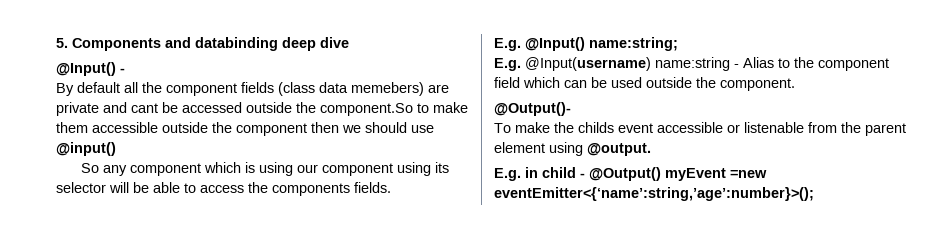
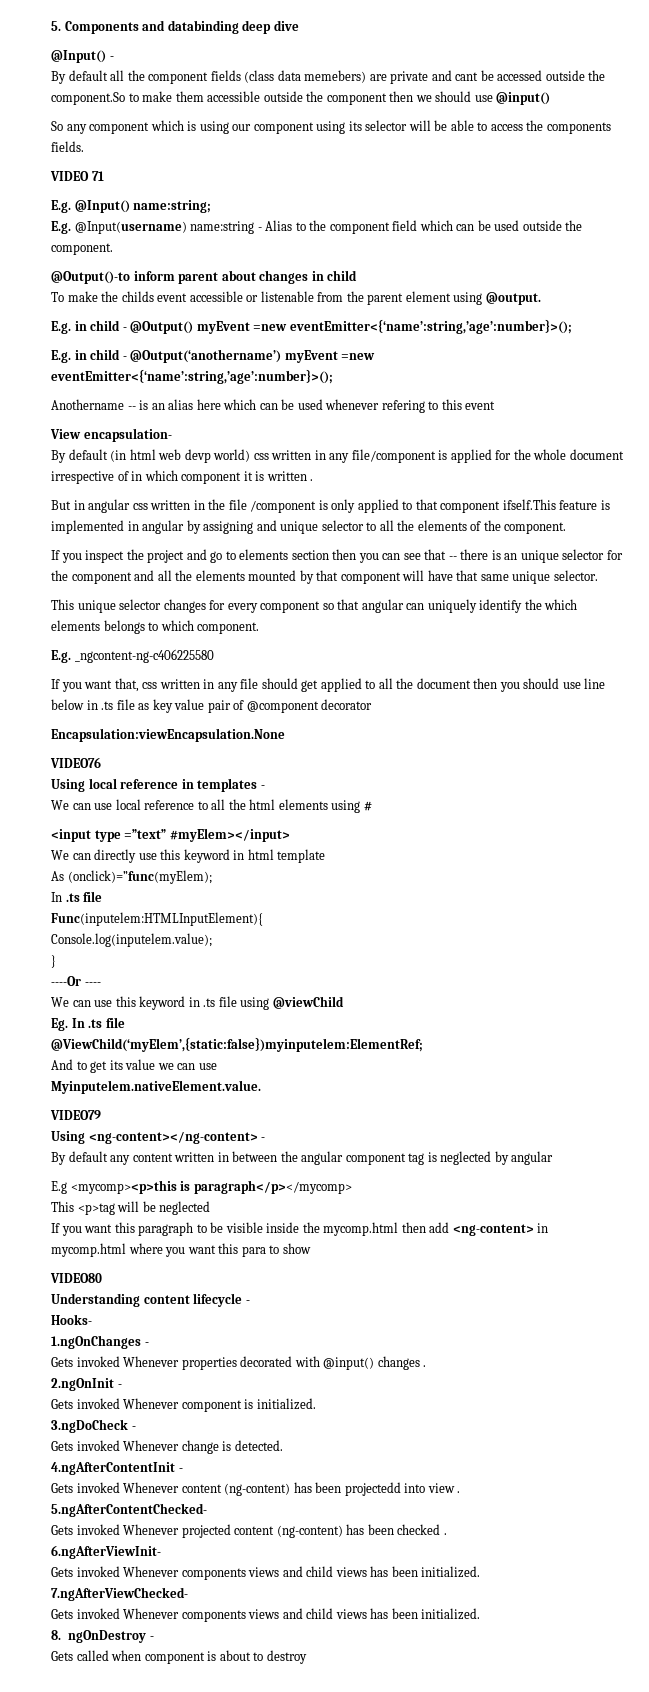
+ VIDEO 71
- @Output()-
+ @Output()-to inform parent about changes in child
+ E.g. in child - @Output(‘anothername’) myEvent =new eventEmitter<{‘name’:string,’age’:number}>();
+ Anothername -- is an alias here which can be used whenever refering to this event
+ View encapsulation-
+ By default (in html web devp world) css written in any file/component is applied for the whole document irrespective of in which component it is written .
+ But in angular css written in the file /component is only applied to that component ifself.This feature is implemented in angular by assigning and unique selector to all the elements of the component.
+ If you inspect the project and go to elements section then you can see that -- there is an unique selector for the component and all the elements mounted by that component will have that same unique selector.
+ This unique selector changes for every component so that angular can uniquely identify the which elements belongs to which component.
+ E.g. _ngcontent-ng-c406225580
+ If you want that, css written in any file should get applied to all the document then you should use line below in .ts file as key value pair of @component decorator
+ Encapsulation:viewEncapsulation.None
+ VIDEO76
+ Using local reference in templates -
+ We can use local reference to all the html elements using #
+ <input type =”text” #myElem></input>
+ We can directly use this keyword in html template
+ As (onclick)=”func(myElem);
+ In .ts file
+ Func(inputelem:HTMLInputElement){
+ Console.log(inputelem.value);
+ }
+ ----Or ----
+ We can use this keyword in .ts file using @viewChild
+ Eg. In .ts file
+ @ViewChild(‘myElem’,{static:false})myinputelem:ElementRef;
+ And to get its value we can use
+ Myinputelem.nativeElement.value.
+ VIDEO79
+ Using <ng-content></ng-content> -
+ By default any content written in between the angular component tag is neglected by angular
+ E.g <mycomp><p>this is paragraph</p></mycomp>
+ This <p>tag will be neglected
+ If you want this paragraph to be visible inside the mycomp.html then add <ng-content> in mycomp.html where you want this para to show
+ VIDEO80
+ Understanding content lifecycle -
+ Hooks-
+ 1.ngOnChanges -
+ Gets invoked Whenever properties decorated with @input() changes .
+ 2.ngOnInit -
+ Gets invoked Whenever component is initialized.
+ 3.ngDoCheck -
+ Gets invoked Whenever change is detected.
+ 4.ngAfterContentInit -
+ Gets invoked Whenever content (ng-content) has been projectedd into view .
+ 5.ngAfterContentChecked-
+ Gets invoked Whenever projected content (ng-content) has been checked .
+ 6.ngAfterViewInit-
+ Gets invoked Whenever components views and child views has been initialized.
+ 7.ngAfterViewChecked-
+ Gets invoked Whenever components views and child views has been initialized.
+ 8. ngOnDestroy -
+ Gets called when component is about to destroy

